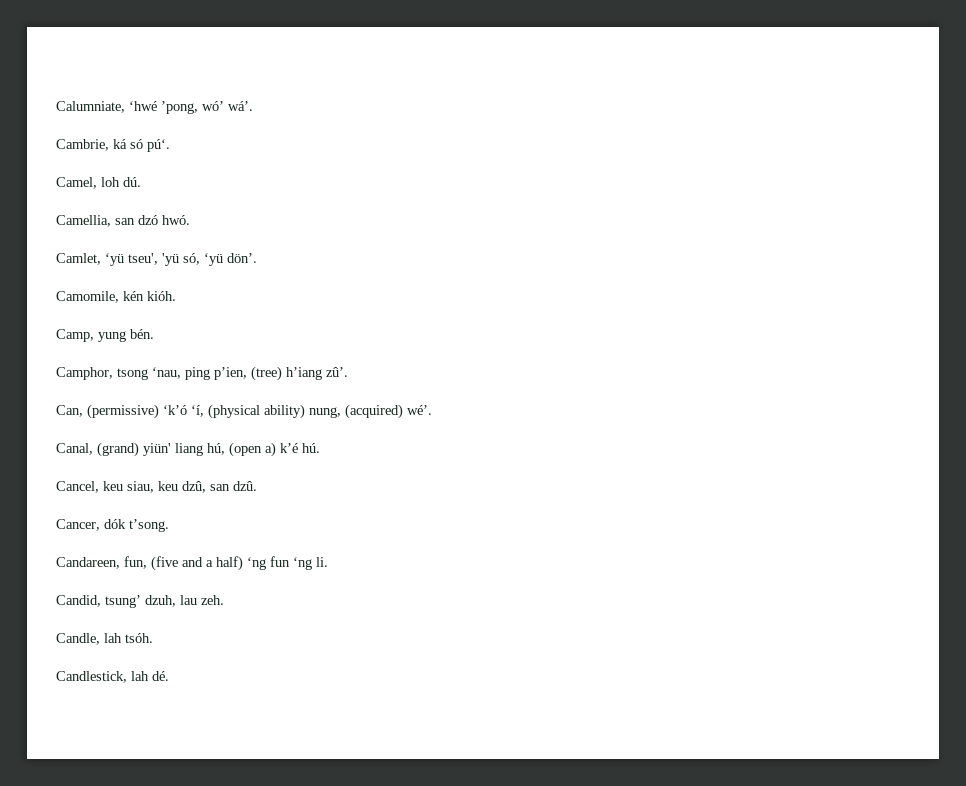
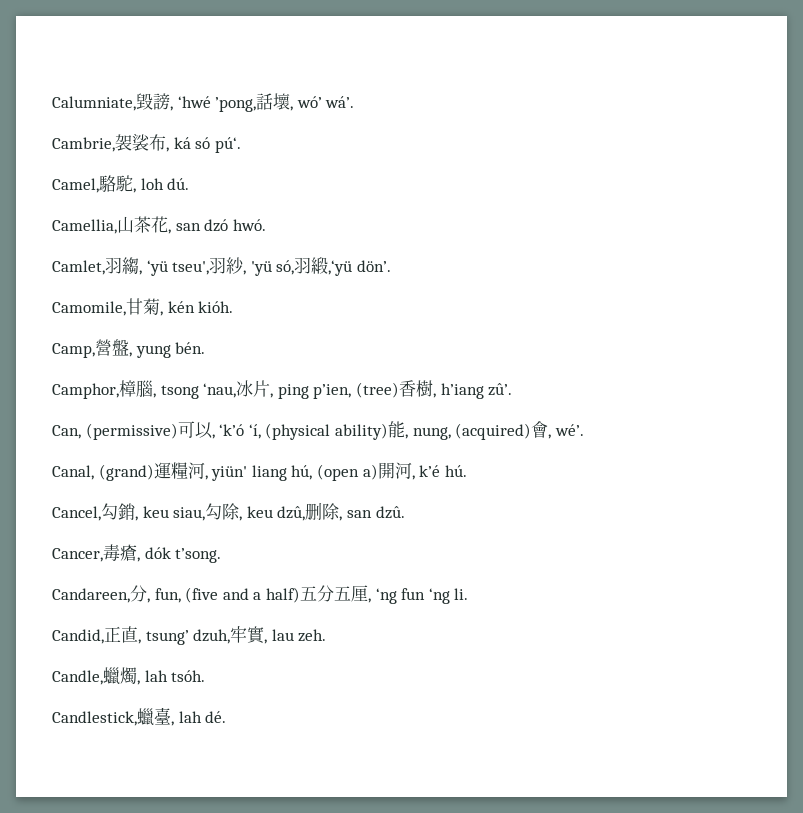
- Calumniate, ‘hwé ’pong, wó’ wá’.
+ Calumniate,毀謗, ‘hwé ’pong,話壞, wó’ wá’.
- Cambrie, ká só pú‘.
+ Cambrie,袈裟布, ká só pú‘.
- Camel, loh dú.
+ Camel,駱駝, loh dú.
- Camellia, san dzó hwó.
+ Camellia,山茶花, san dzó hwó.
- Camlet, ‘yü tseu', 'yü só, ‘yü dön’.
+ Camlet,羽縐, ‘yü tseu',羽紗, 'yü só,羽緞,‘yü dön’.
- Camomile, kén kióh.
+ Camomile,甘菊, kén kióh.
- Camp, yung bén.
+ Camp,營盤, yung bén.
- Camphor, tsong ‘nau, ping p’ien, (tree) h’iang zû’.
+ Camphor,樟腦, tsong ‘nau,冰片, ping p’ien, (tree)香樹, h’iang zû’.
- Can, (permissive) ‘k’ó ‘í, (physical ability) nung, (acquired) wé’.
+ Can, (permissive)可以, ‘k’ó ‘í, (physical ability)能, nung, (acquired)會, wé’.
- Canal, (grand) yiün' liang hú, (open a) k’é hú.
+ Canal, (grand)運糧河, yiün' liang hú, (open a)開河, k’é hú.
- Cancel, keu siau, keu dzû, san dzû.
+ Cancel,勾銷, keu siau,勾除, keu dzû,删除, san dzû.
- Cancer, dók t’song.
+ Cancer,毒瘡, dók t’song.
- Candareen, fun, (five and a half) ‘ng fun ‘ng li.
+ Candareen,分, fun, (five and a half)五分五厘, ‘ng fun ‘ng li.
- Candid, tsung’ dzuh, lau zeh.
+ Candid,正直, tsung’ dzuh,牢實, lau zeh.
- Candle, lah tsóh.
+ Candle,蠟燭, lah tsóh.
- Candlestick, lah dé.
+ Candlestick,蠟臺, lah dé.

